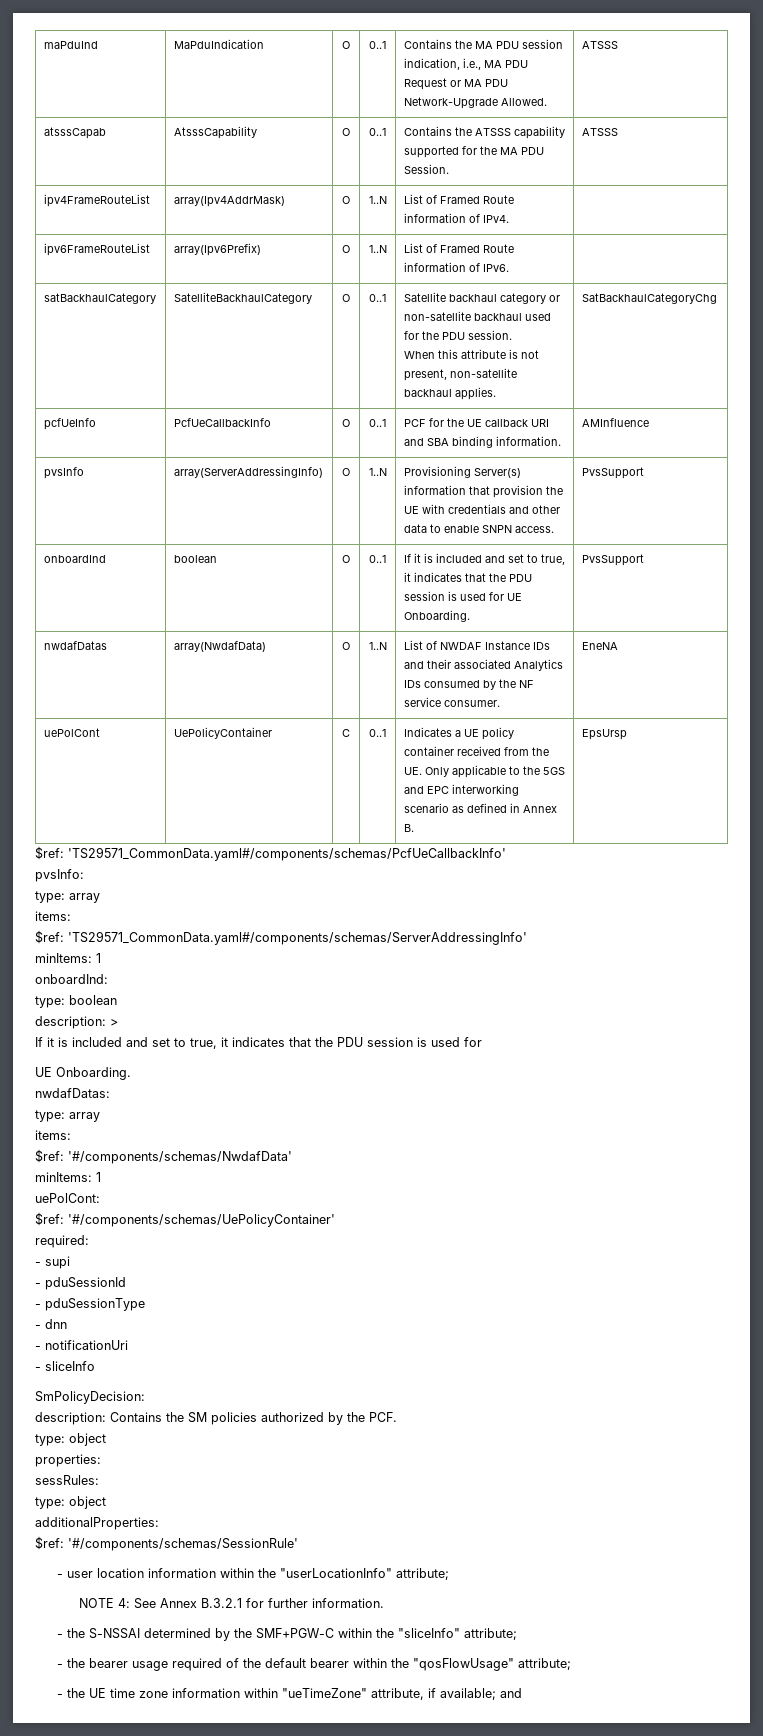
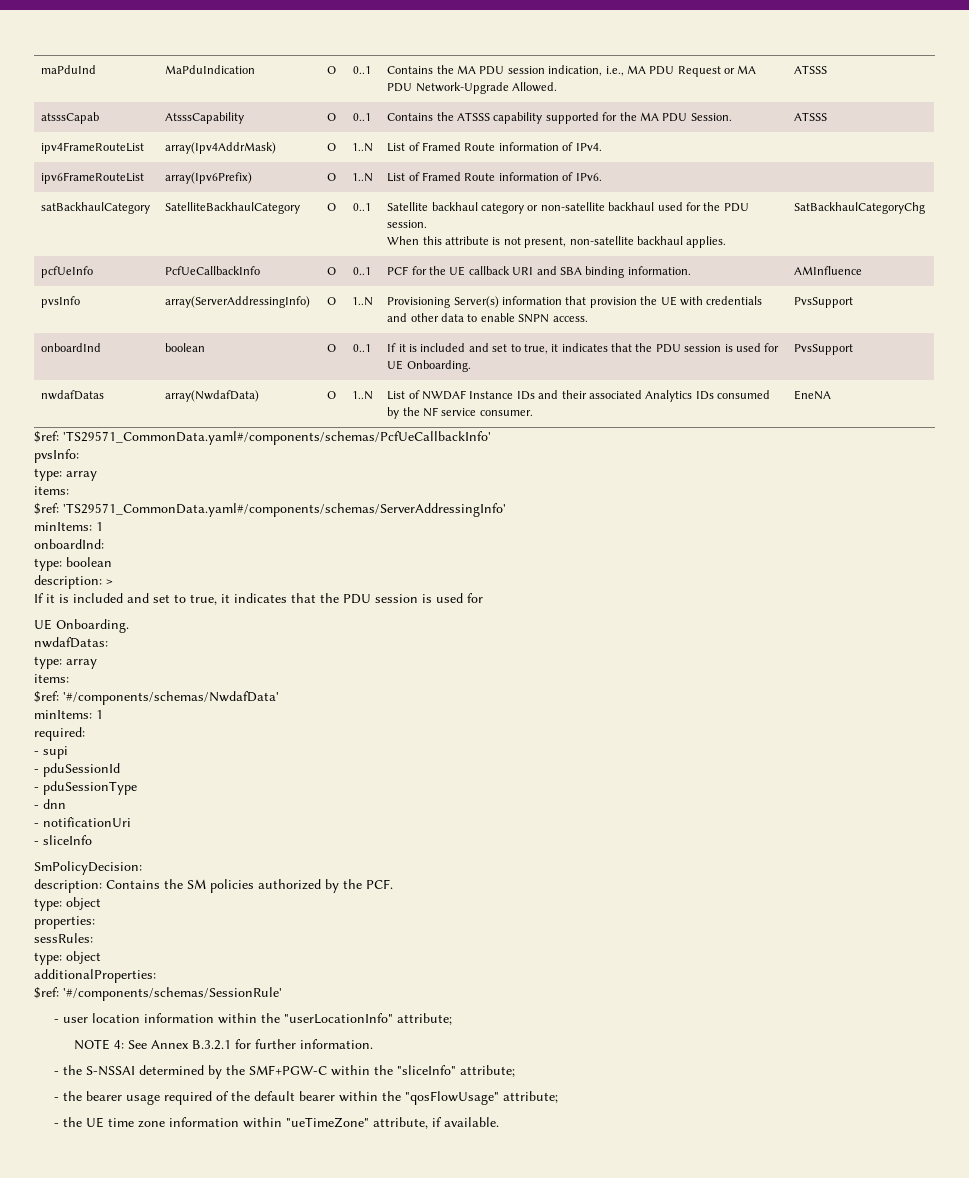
- uePolCont | UePolicyContainer | C | 0..1 | Indicates a UE policy container received from the UE. Only applicable to the 5GS and EPC interworking scenario as defined in Annex B. | EpsUrsp
- uePolCont:
- $ref: '#/components/schemas/UePolicyContainer'
- - the UE time zone information within "ueTimeZone" attribute, if available; and
+ - the UE time zone information within "ueTimeZone" attribute, if available.

